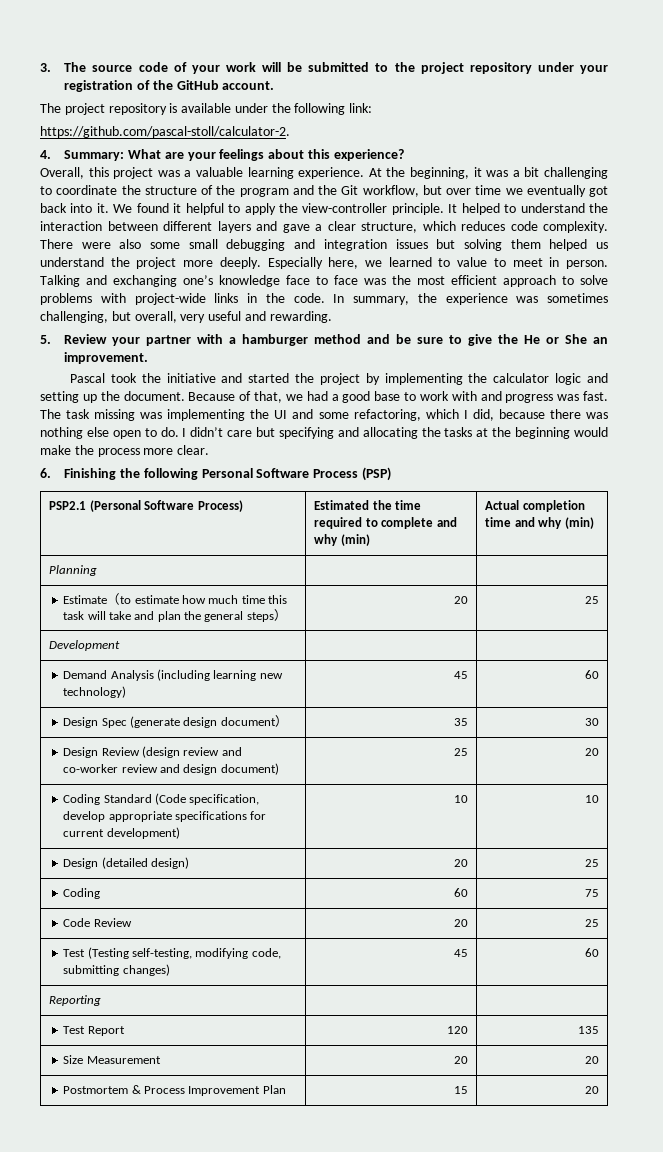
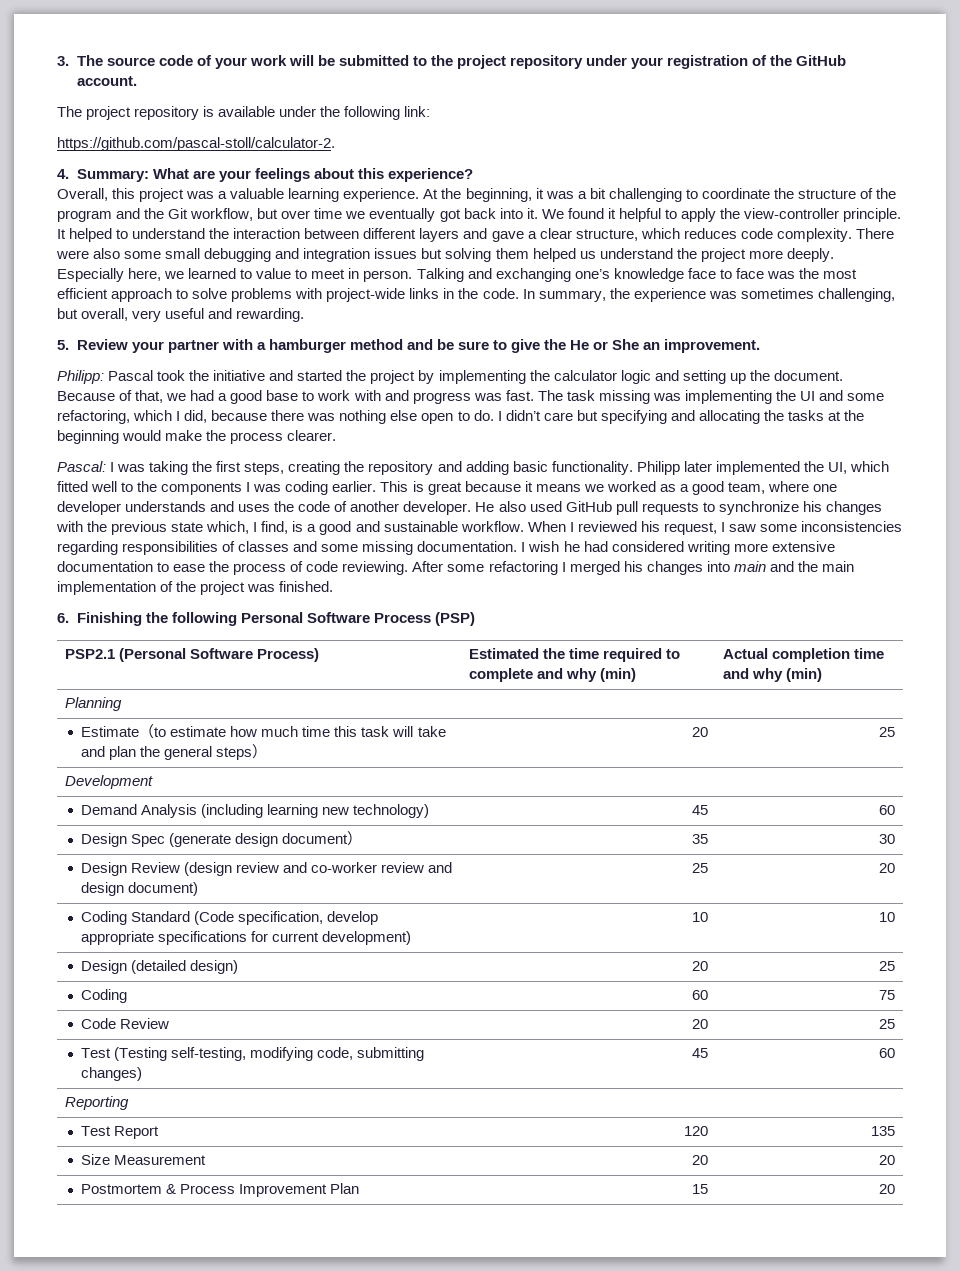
- Pascal took the initiative and started the project by implementing the calculator logic and setting up the document.
+ Philipp: Pascal took the initiative and started the project by implementing the calculator logic and setting up the document.
- I didn’t care but specifying and allocating the tasks at the beginning would make the process more clear.
+ I didn’t care but specifying and allocating the tasks at the beginning would make the process clearer.
+ Pascal: I was taking the first steps, creating the repository and adding basic functionality. Philipp later implemented the UI, which fitted well to the components I was coding earlier. This is great because it means we worked as a good team, where one developer understands and uses the code of another developer. He also used GitHub pull requests to synchronize his changes with the previous state which, I find, is a good and sustainable workflow. When I reviewed his request, I saw some inconsistencies regarding responsibilities of classes and some missing documentation. I wish he had considered writing more extensive documentation to ease the process of code reviewing. After some refactoring I merged his changes into main and the main implementation of the project was finished.

